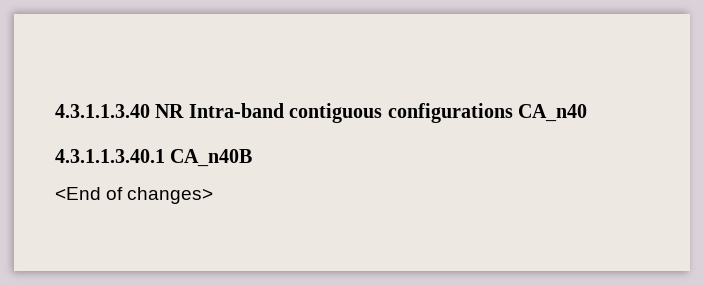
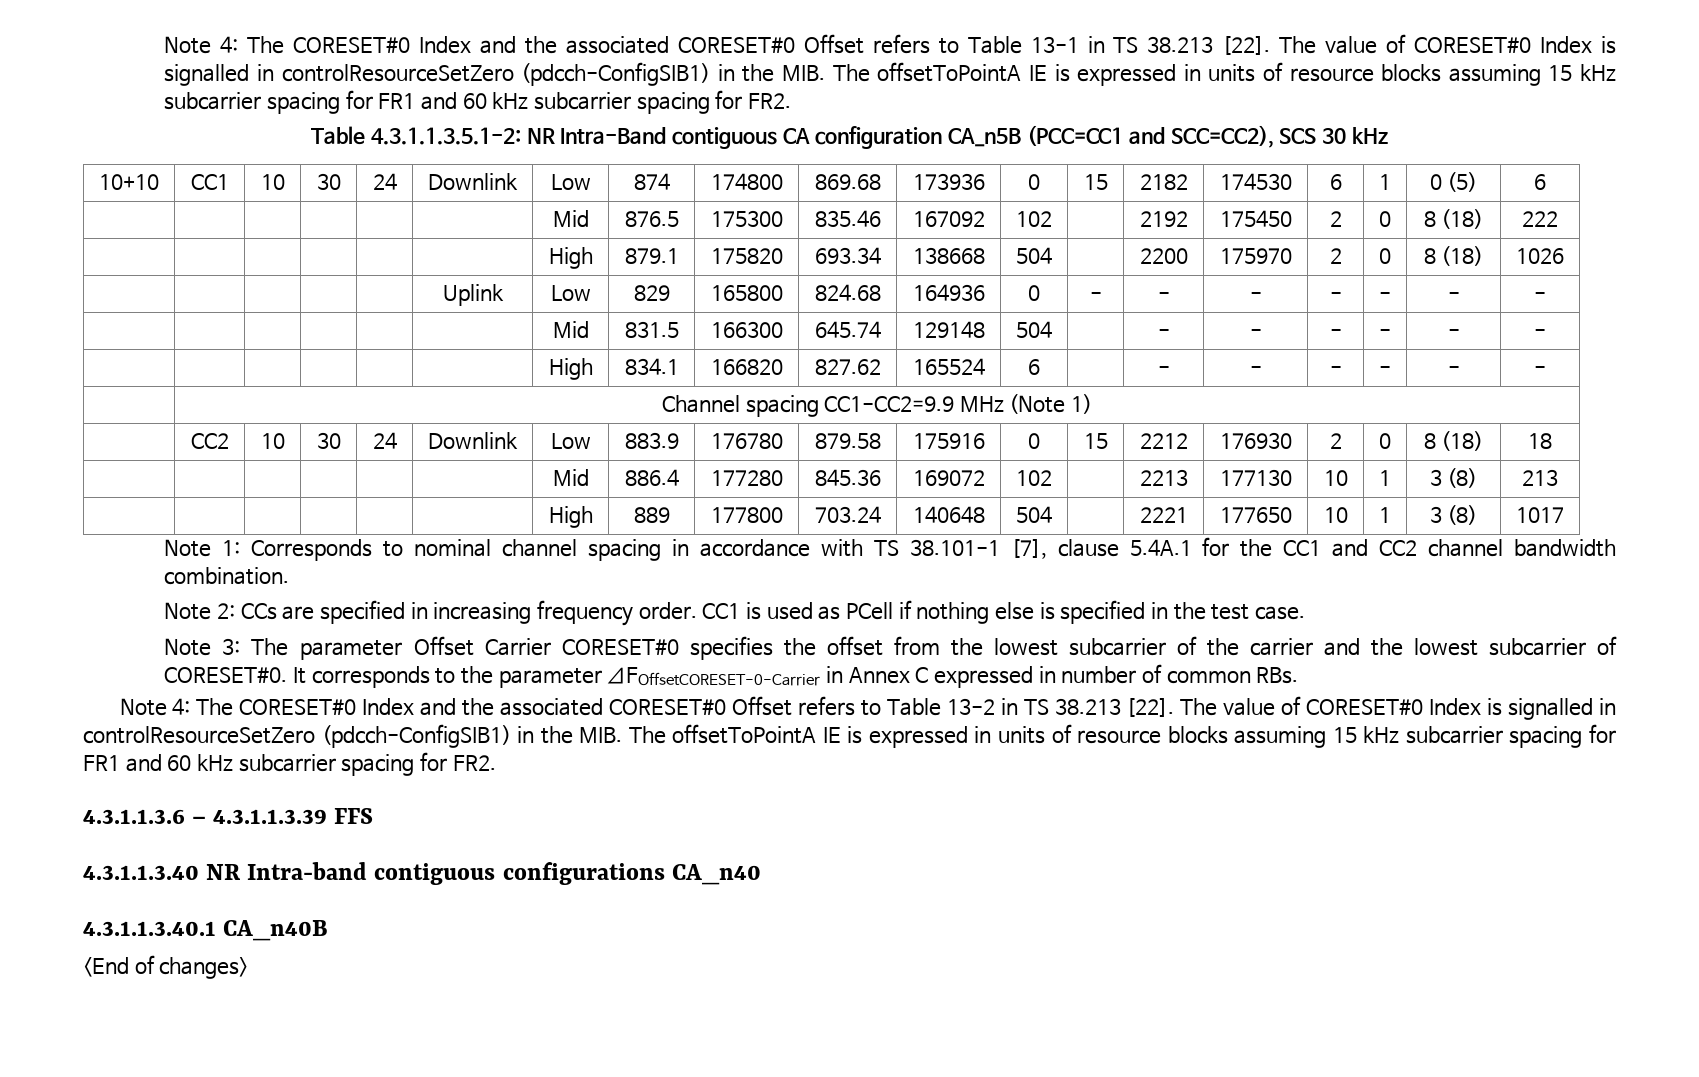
+ Note 4: The CORESET#0 Index and the associated CORESET#0 Offset refers to Table 13-1 in TS 38.213 [22]. The value of CORESET#0 Index is signalled in controlResourceSetZero (pdcch-ConfigSIB1) in the MIB. The offsetToPointA IE is expressed in units of resource blocks assuming 15 kHz subcarrier spacing for FR1 and 60 kHz subcarrier spacing for FR2.
+ Table 4.3.1.1.3.5.1-2: NR Intra-Band contiguous CA configuration CA_n5B (PCC=CC1 and SCC=CC2), SCS 30 kHz
+ 10+10 | CC1 | 10 | 30 | 24 | Downlink | Low | 874 | 174800 | 869.68 | 173936 | 0 | 15 | 2182 | 174530 | 6 | 1 | 0 (5) | 6
+ | | | | | | Mid | 876.5 | 175300 | 835.46 | 167092 | 102 | | 2192 | 175450 | 2 | 0 | 8 (18) | 222
+ | | | | | | High | 879.1 | 175820 | 693.34 | 138668 | 504 | | 2200 | 175970 | 2 | 0 | 8 (18) | 1026
+ | | | | | Uplink | Low | 829 | 165800 | 824.68 | 164936 | 0 | - | - | - | - | - | - | -
+ | | | | | | Mid | 831.5 | 166300 | 645.74 | 129148 | 504 | | - | - | - | - | - | -
+ | | | | | | High | 834.1 | 166820 | 827.62 | 165524 | 6 | | - | - | - | - | - | -
+ | Channel spacing CC1-CC2=9.9 MHz (Note 1)
+ | CC2 | 10 | 30 | 24 | Downlink | Low | 883.9 | 176780 | 879.58 | 175916 | 0 | 15 | 2212 | 176930 | 2 | 0 | 8 (18) | 18
+ | | | | | | Mid | 886.4 | 177280 | 845.36 | 169072 | 102 | | 2213 | 177130 | 10 | 1 | 3 (8) | 213
+ | | | | | | High | 889 | 177800 | 703.24 | 140648 | 504 | | 2221 | 177650 | 10 | 1 | 3 (8) | 1017
+ Note 1: Corresponds to nominal channel spacing in accordance with TS 38.101-1 [7], clause 5.4A.1 for the CC1 and CC2 channel bandwidth combination.
+ Note 2: CCs are specified in increasing frequency order. CC1 is used as PCell if nothing else is specified in the test case.
+ Note 3: The parameter Offset Carrier CORESET#0 specifies the offset from the lowest subcarrier of the carrier and the lowest subcarrier of CORESET#0. It corresponds to the parameter ΔFOffsetCORESET-0-Carrier in Annex C expressed in number of common RBs.
+ Note 4: The CORESET#0 Index and the associated CORESET#0 Offset refers to Table 13-2 in TS 38.213 [22]. The value of CORESET#0 Index is signalled in controlResourceSetZero (pdcch-ConfigSIB1) in the MIB. The offsetToPointA IE is expressed in units of resource blocks assuming 15 kHz subcarrier spacing for FR1 and 60 kHz subcarrier spacing for FR2.
+ 4.3.1.1.3.6 – 4.3.1.1.3.39 FFS

